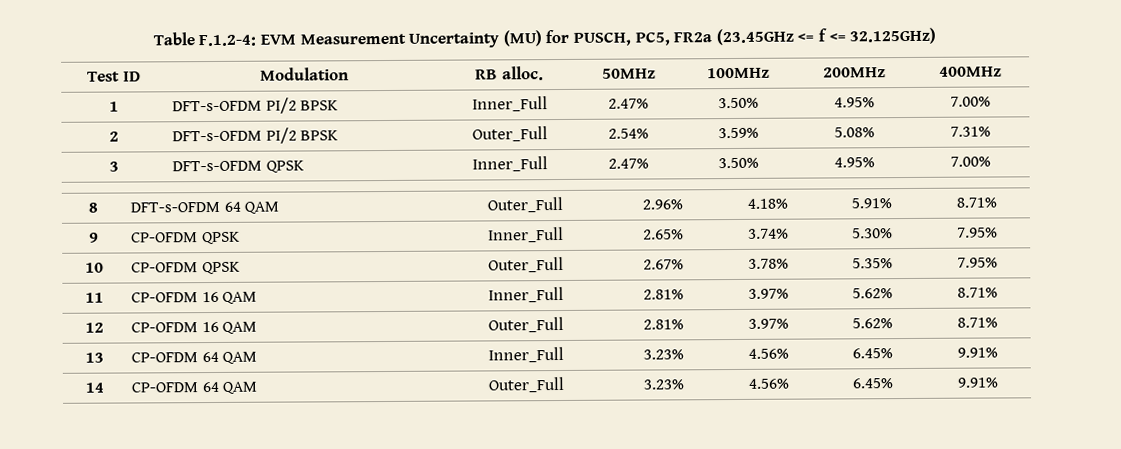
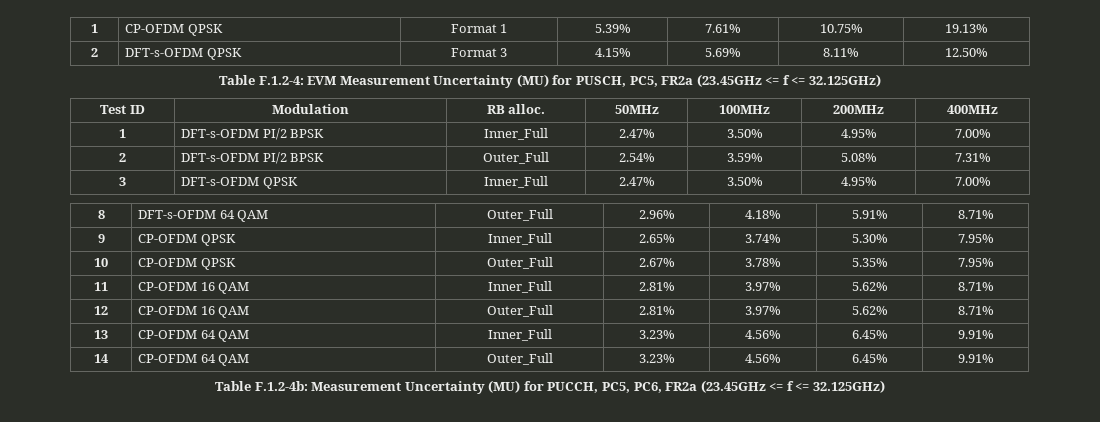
+ 1 | CP-OFDM QPSK | Format 1 | 5.39% | 7.61% | 10.75% | 19.13%
+ 2 | DFT-s-OFDM QPSK | Format 3 | 4.15% | 5.69% | 8.11% | 12.50%
+ Table F.1.2-4b: Measurement Uncertainty (MU) for PUCCH, PC5, PC6, FR2a (23.45GHz <= f <= 32.125GHz)

